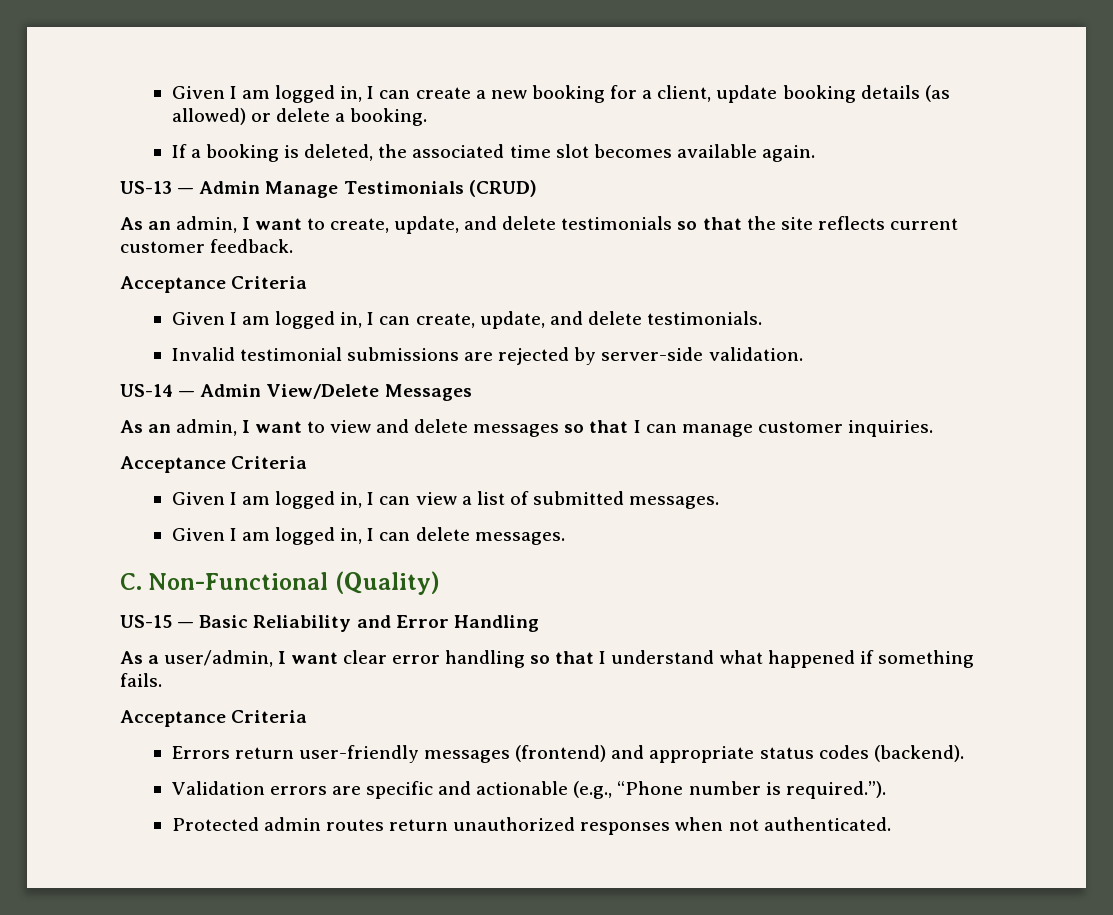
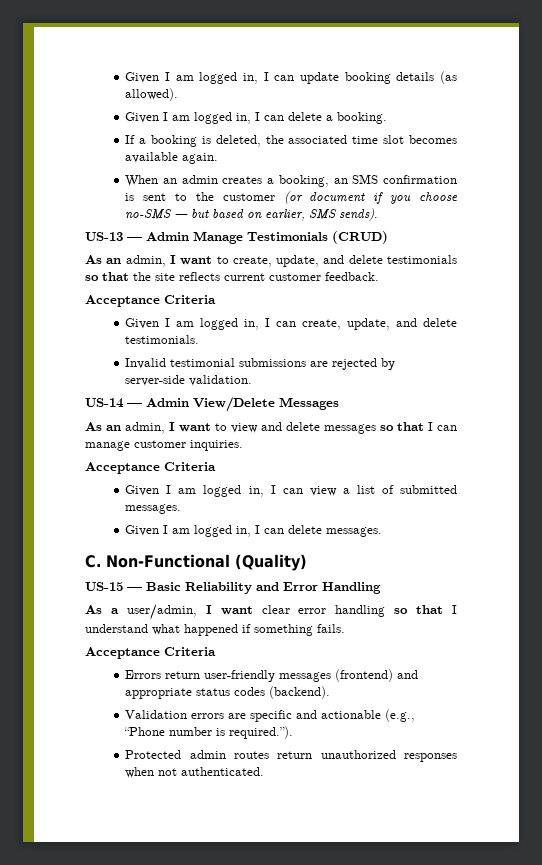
- Given I am logged in, I can create a new booking for a client, update booking details (as allowed) or delete a booking.
+ Given I am logged in, I can update booking details (as allowed).
+ Given I am logged in, I can delete a booking.
+ When an admin creates a booking, an SMS confirmation is sent to the customer (or document if you choose no-SMS — but based on earlier, SMS sends).

